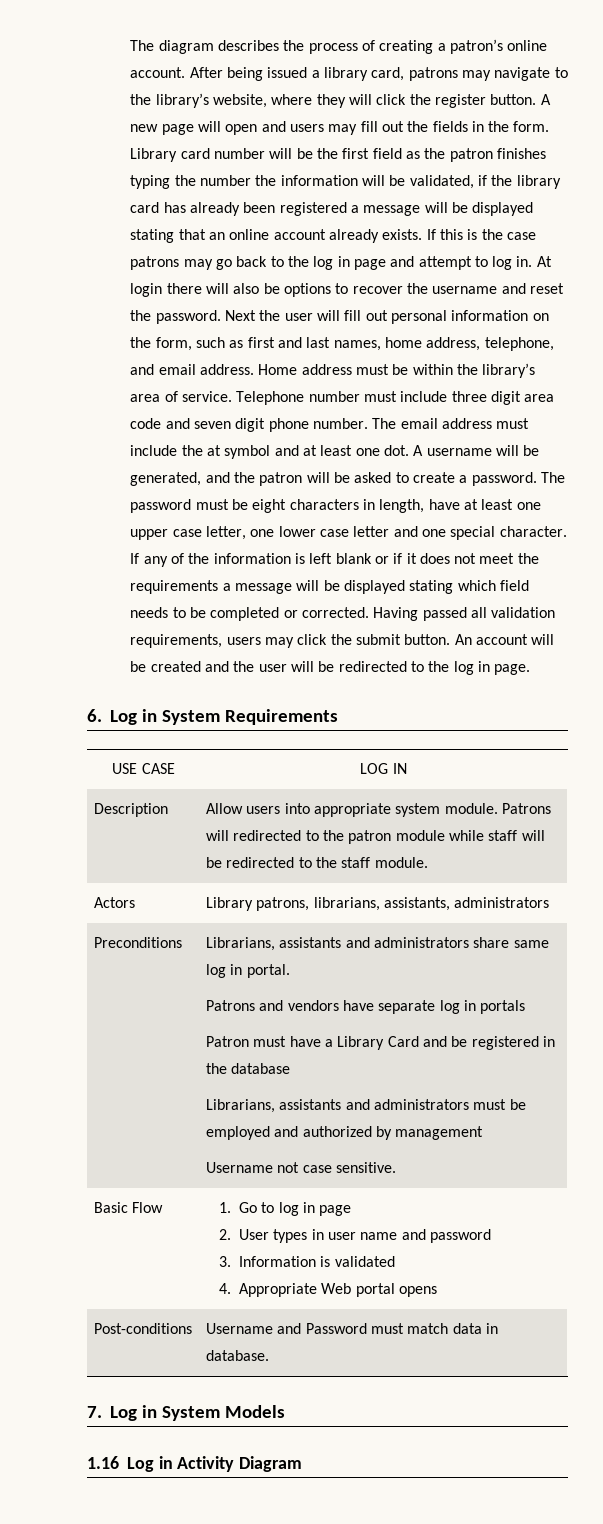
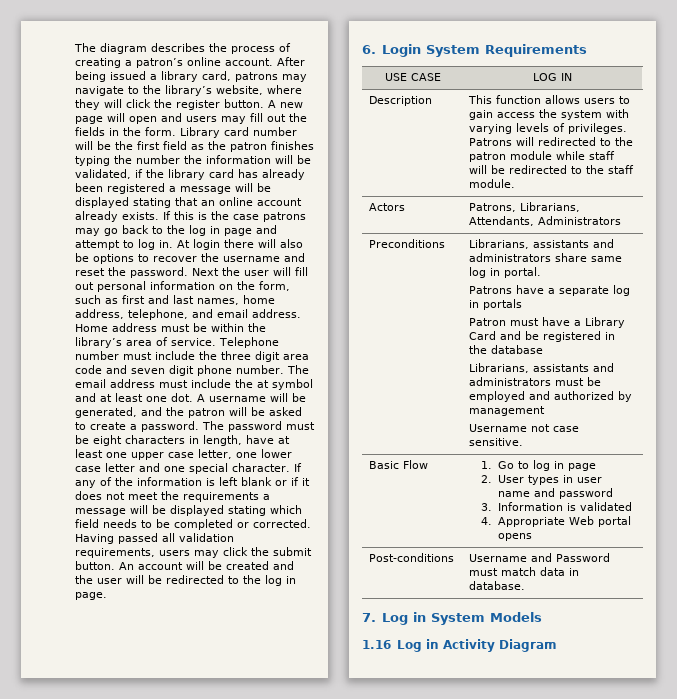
- Telephone number must include three digit area code and seven digit phone number.
+ Telephone number must include the three digit area code and seven digit phone number.
- 6. Log in System Requirements
+ 6. Login System Requirements
- Description | Allow users into appropriate system module. Patrons will redirected to the patron module while staff will be redirected to the staff module.
+ Description | This function allows users to gain access the system with varying levels of privileges. Patrons will redirected to the patron module while staff will be redirected to the staff module.
- Actors | Library patrons, librarians, assistants, administrators
+ Actors | Patrons, Librarians, Attendants, Administrators
- Patrons and vendors have separate log in portals
+ Patrons have a separate log in portals

